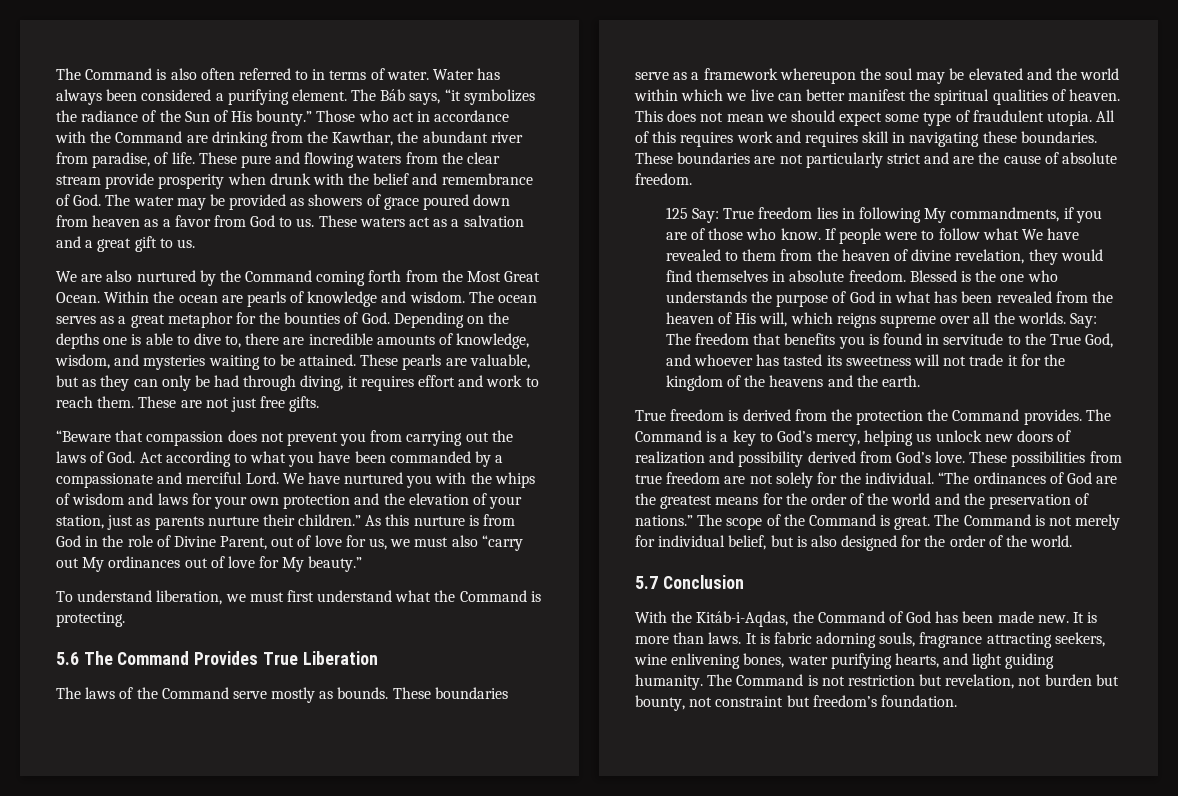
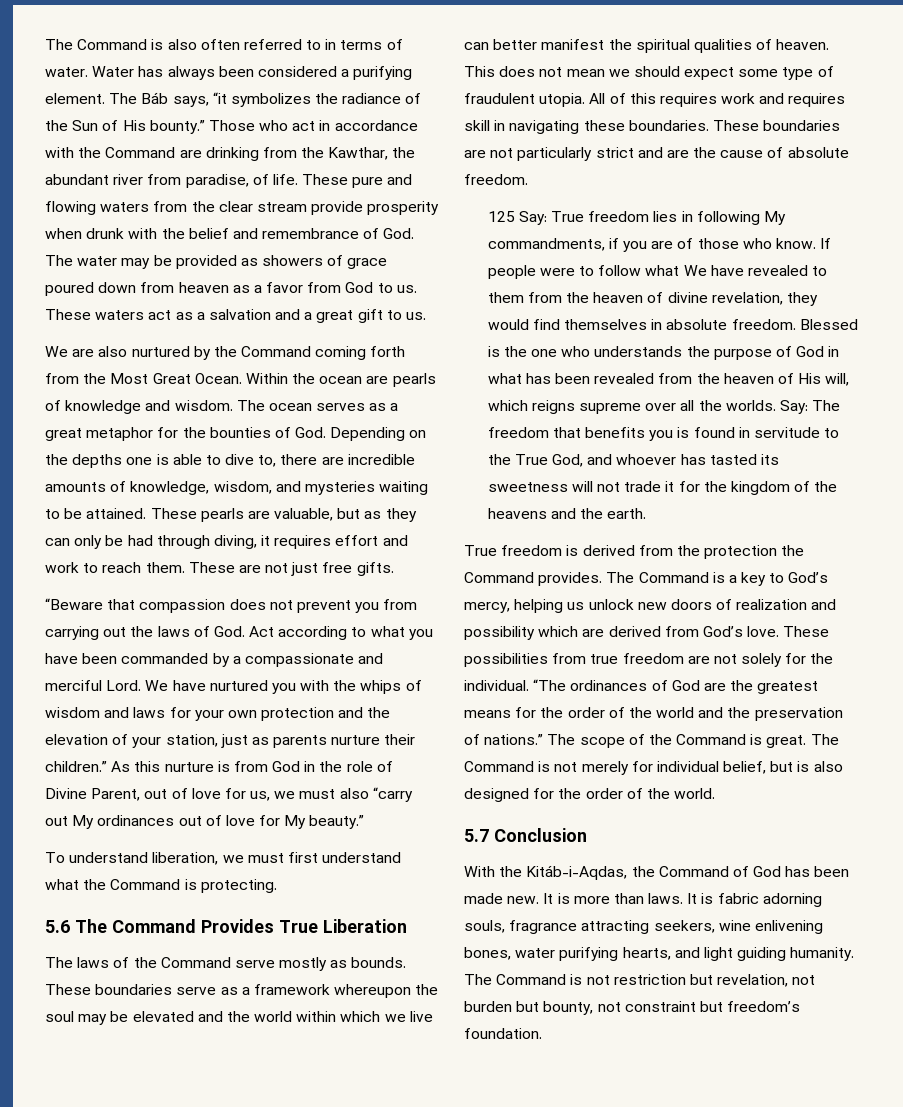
- The Command is a key to God’s mercy, helping us unlock new doors of realization and possibility derived from God’s love.
+ The Command is a key to God’s mercy, helping us unlock new doors of realization and possibility which are derived from God’s love.

